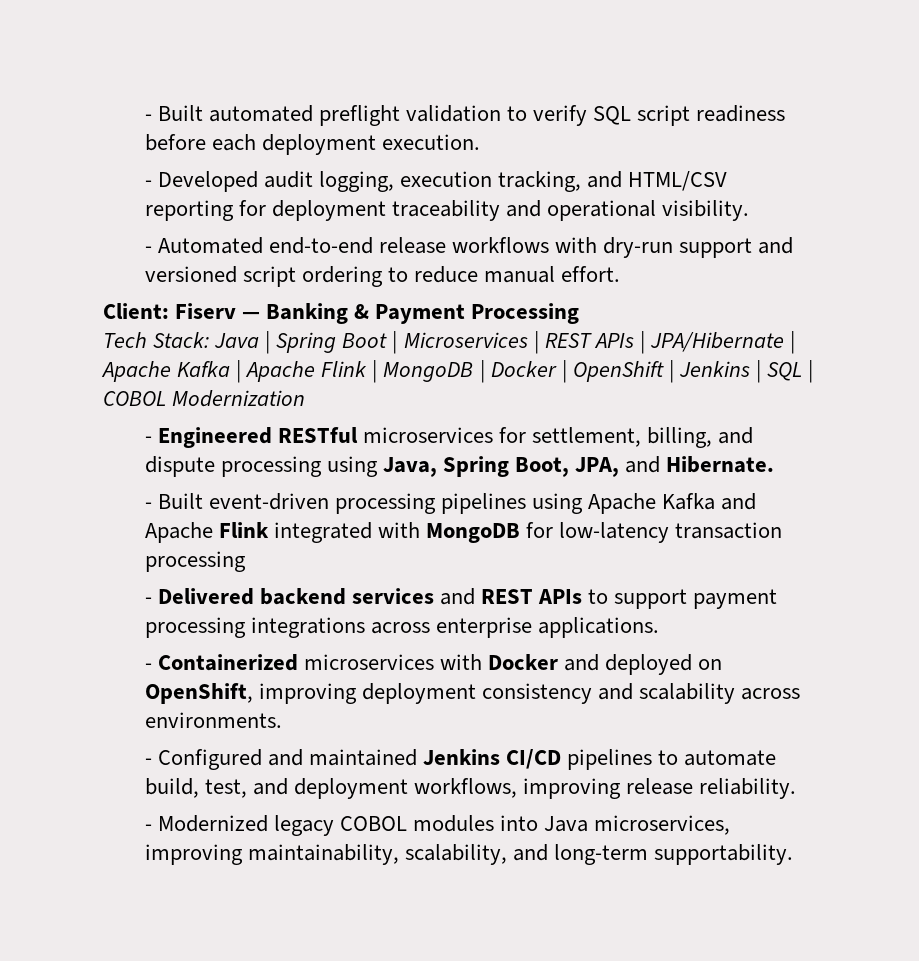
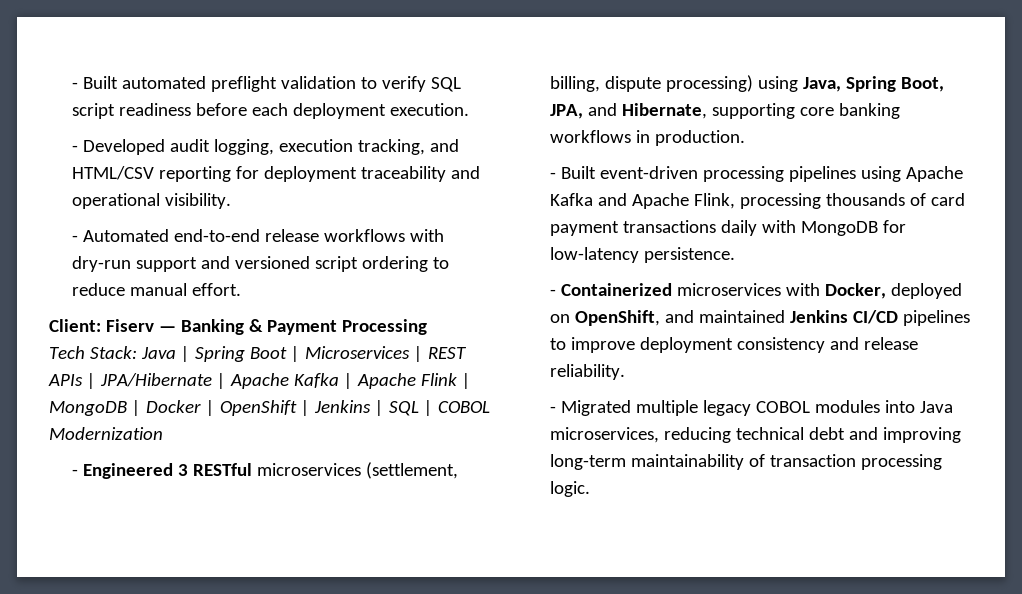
- - Engineered RESTful microservices for settlement, billing, and dispute processing using Java, Spring Boot, JPA, and Hibernate.
+ - Engineered 3 RESTful microservices (settlement, billing, dispute processing) using Java, Spring Boot, JPA, and Hibernate, supporting core banking workflows in production.
- - Built event-driven processing pipelines using Apache Kafka and Apache Flink integrated with MongoDB for low-latency transaction processing
- - Delivered backend services and REST APIs to support payment processing integrations across enterprise applications.
+ - Built event-driven processing pipelines using Apache Kafka and Apache Flink, processing thousands of card payment transactions daily with MongoDB for low-latency persistence.
- - Containerized microservices with Docker and deployed on OpenShift, improving deployment consistency and scalability across environments.
- - Configured and maintained Jenkins CI/CD pipelines to automate build, test, and deployment workflows, improving release reliability.
+ - Containerized microservices with Docker, deployed on OpenShift, and maintained Jenkins CI/CD pipelines to improve deployment consistency and release reliability.
- - Modernized legacy COBOL modules into Java microservices, improving maintainability, scalability, and long-term supportability.
+ - Migrated multiple legacy COBOL modules into Java microservices, reducing technical debt and improving long-term maintainability of transaction processing logic.

